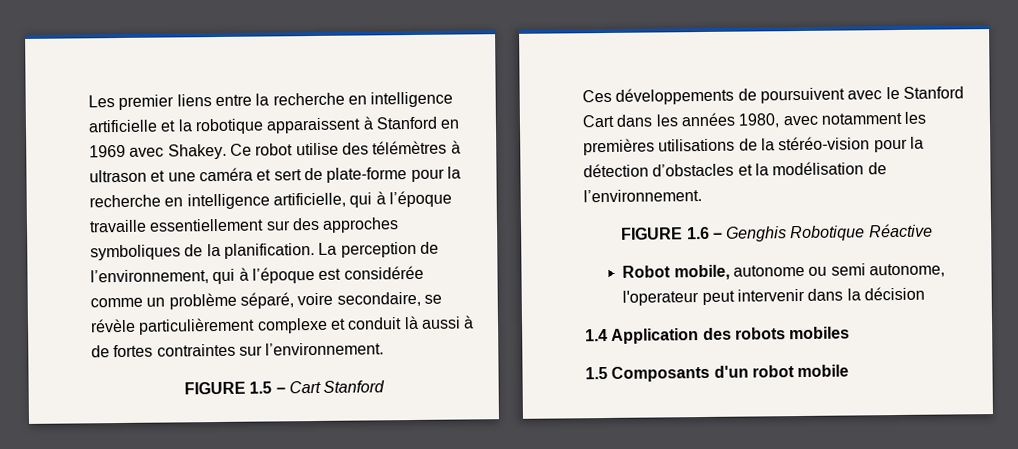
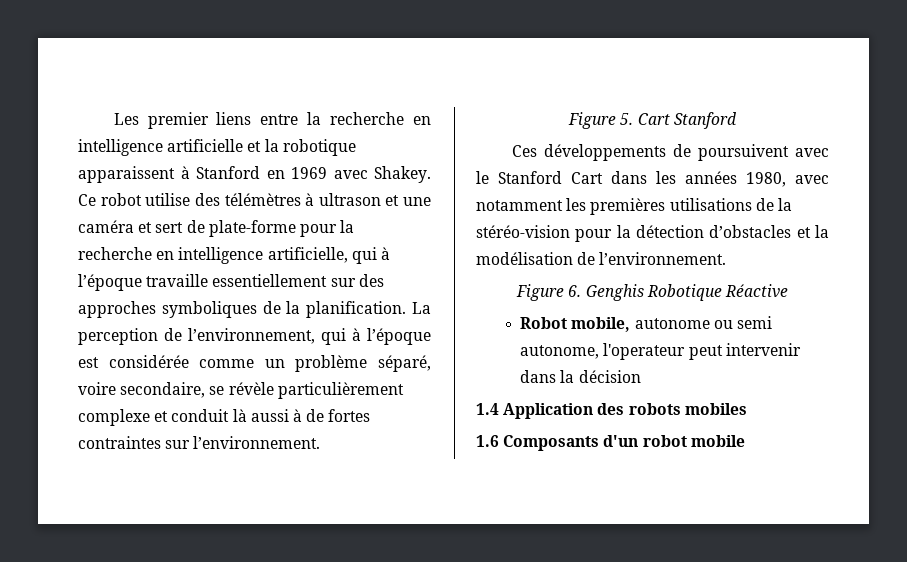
- FIGURE 1.5 – Cart Stanford
+ Figure 5. Cart Stanford
- FIGURE 1.6 – Genghis Robotique Réactive
+ Figure 6. Genghis Robotique Réactive
- 1.5 Composants d'un robot mobile
+ 1.6 Composants d'un robot mobile

